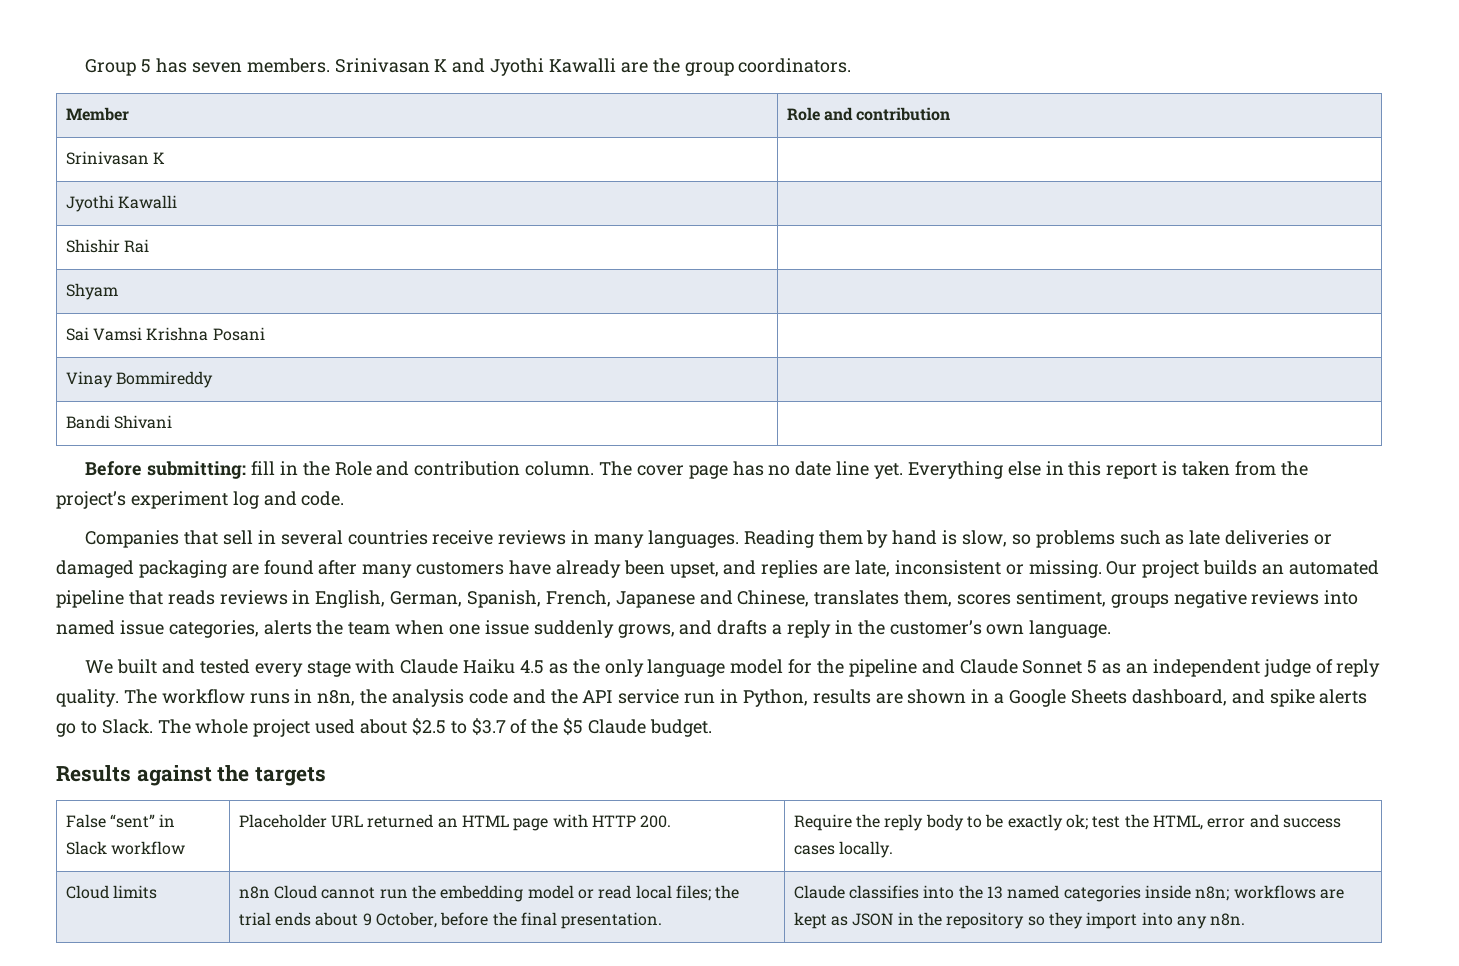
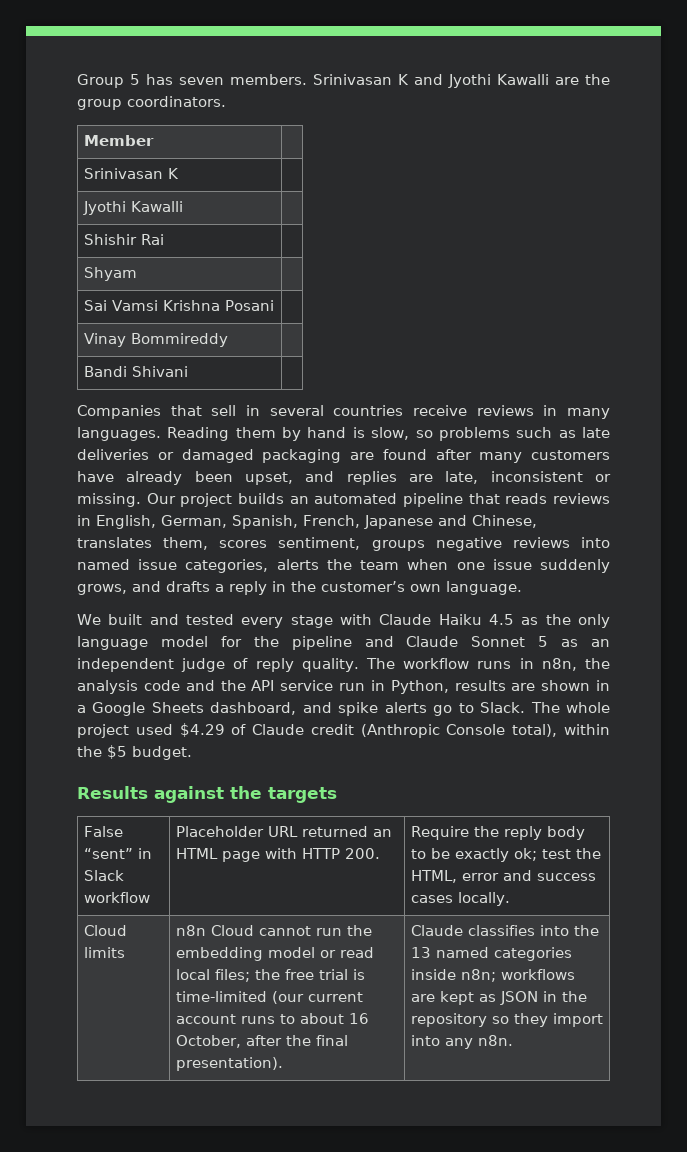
- Member | Role and contribution
+ Member |
- Before submitting: fill in the Role and contribution column. The cover page has no date line yet. Everything else in this report is taken from the project’s experiment log and code.
- The whole project used about $2.5 to $3.7 of the $5 Claude budget.
+ The whole project used $4.29 of Claude credit (Anthropic Console total), within the $5 budget.
- n8n Cloud cannot run the embedding model or read local files; the trial ends about 9 October, before the final presentation.
+ n8n Cloud cannot run the embedding model or read local files; the free trial is time-limited (our current account runs to about 16 October, after the final presentation).

